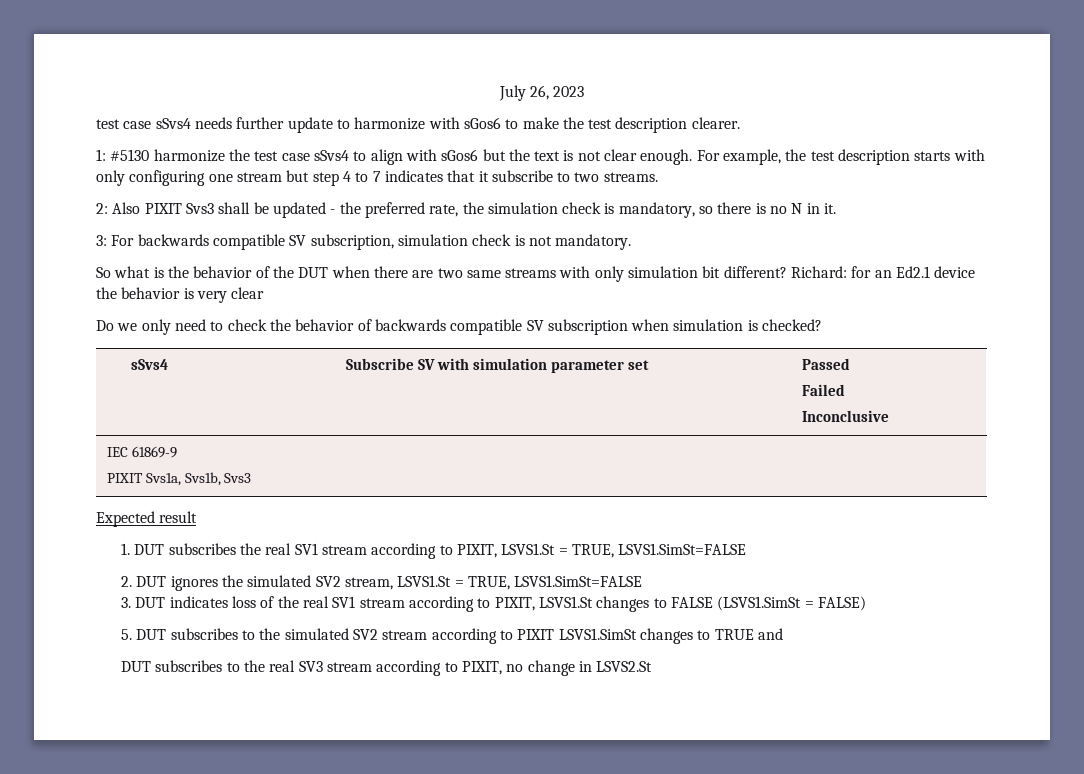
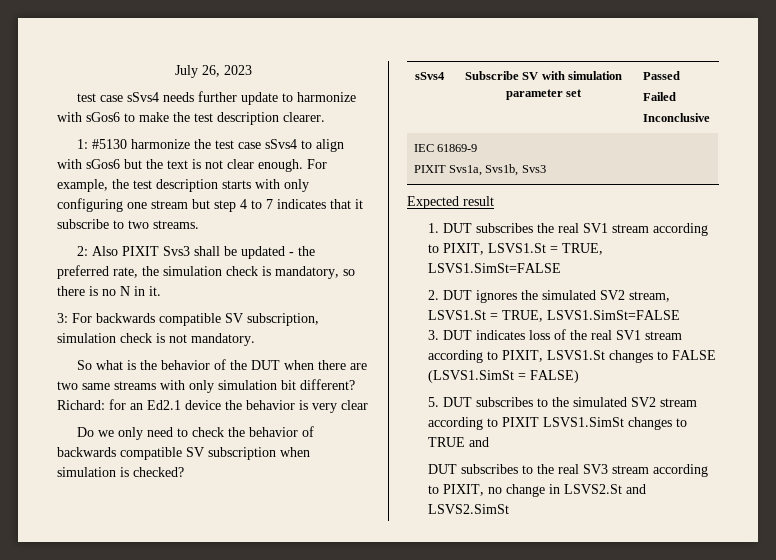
- DUT subscribes to the real SV3 stream according to PIXIT, no change in LSVS2.St
+ DUT subscribes to the real SV3 stream according to PIXIT, no change in LSVS2.St and LSVS2.SimSt

